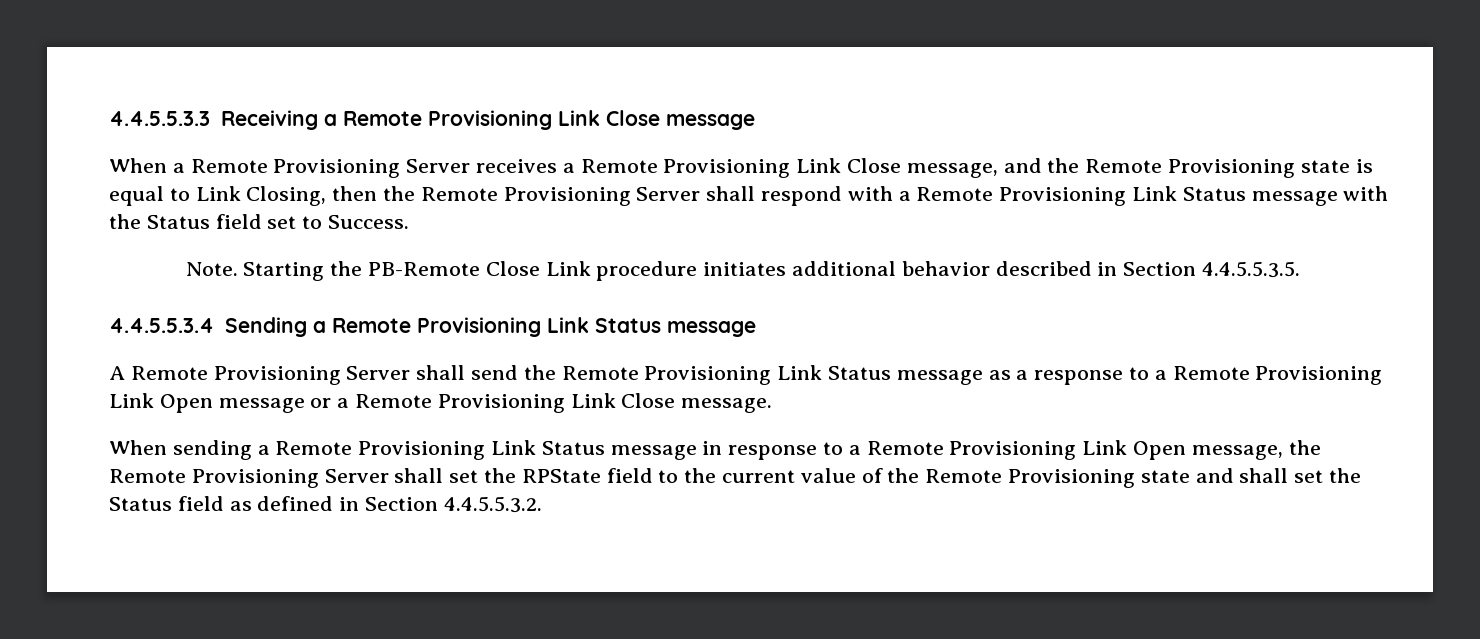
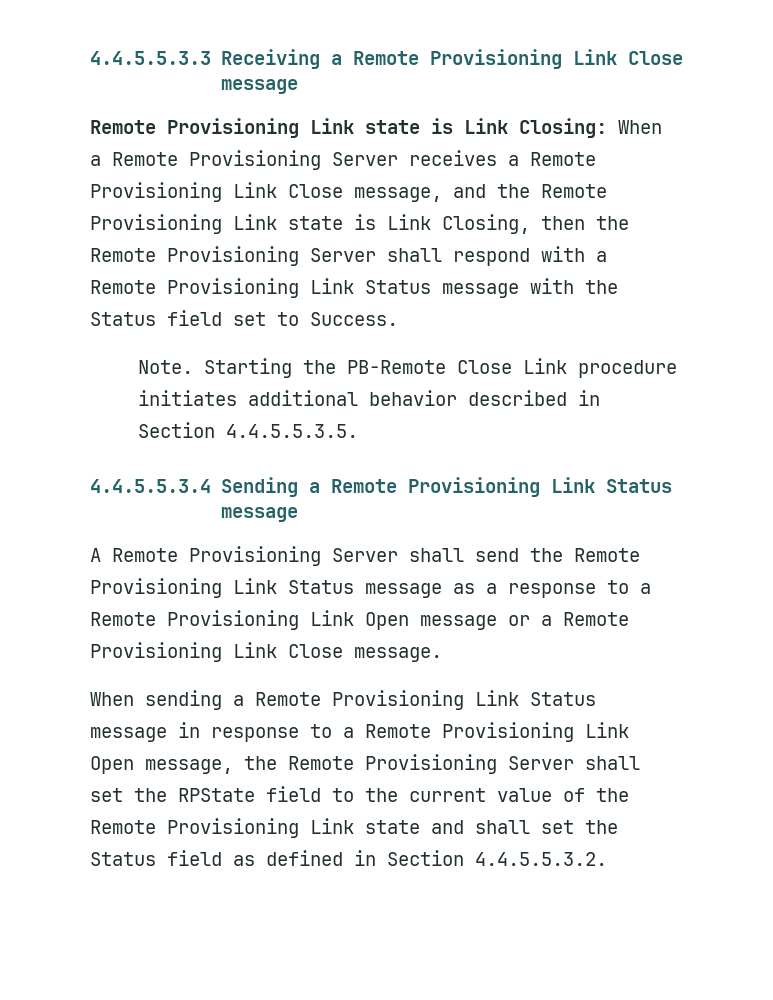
- When a Remote Provisioning Server receives a Remote Provisioning Link Close message, and the Remote Provisioning state is equal to Link Closing, then the Remote Provisioning Server shall respond with a Remote Provisioning Link Status message with the Status field set to Success.
+ Remote Provisioning Link state is Link Closing: When a Remote Provisioning Server receives a Remote Provisioning Link Close message, and the Remote Provisioning Link state is Link Closing, then the Remote Provisioning Server shall respond with a Remote Provisioning Link Status message with the Status field set to Success.
- When sending a Remote Provisioning Link Status message in response to a Remote Provisioning Link Open message, the Remote Provisioning Server shall set the RPState field to the current value of the Remote Provisioning state and shall set the Status field as defined in Section 4.4.5.5.3.2.
+ When sending a Remote Provisioning Link Status message in response to a Remote Provisioning Link Open message, the Remote Provisioning Server shall set the RPState field to the current value of the Remote Provisioning Link state and shall set the Status field as defined in Section 4.4.5.5.3.2.

